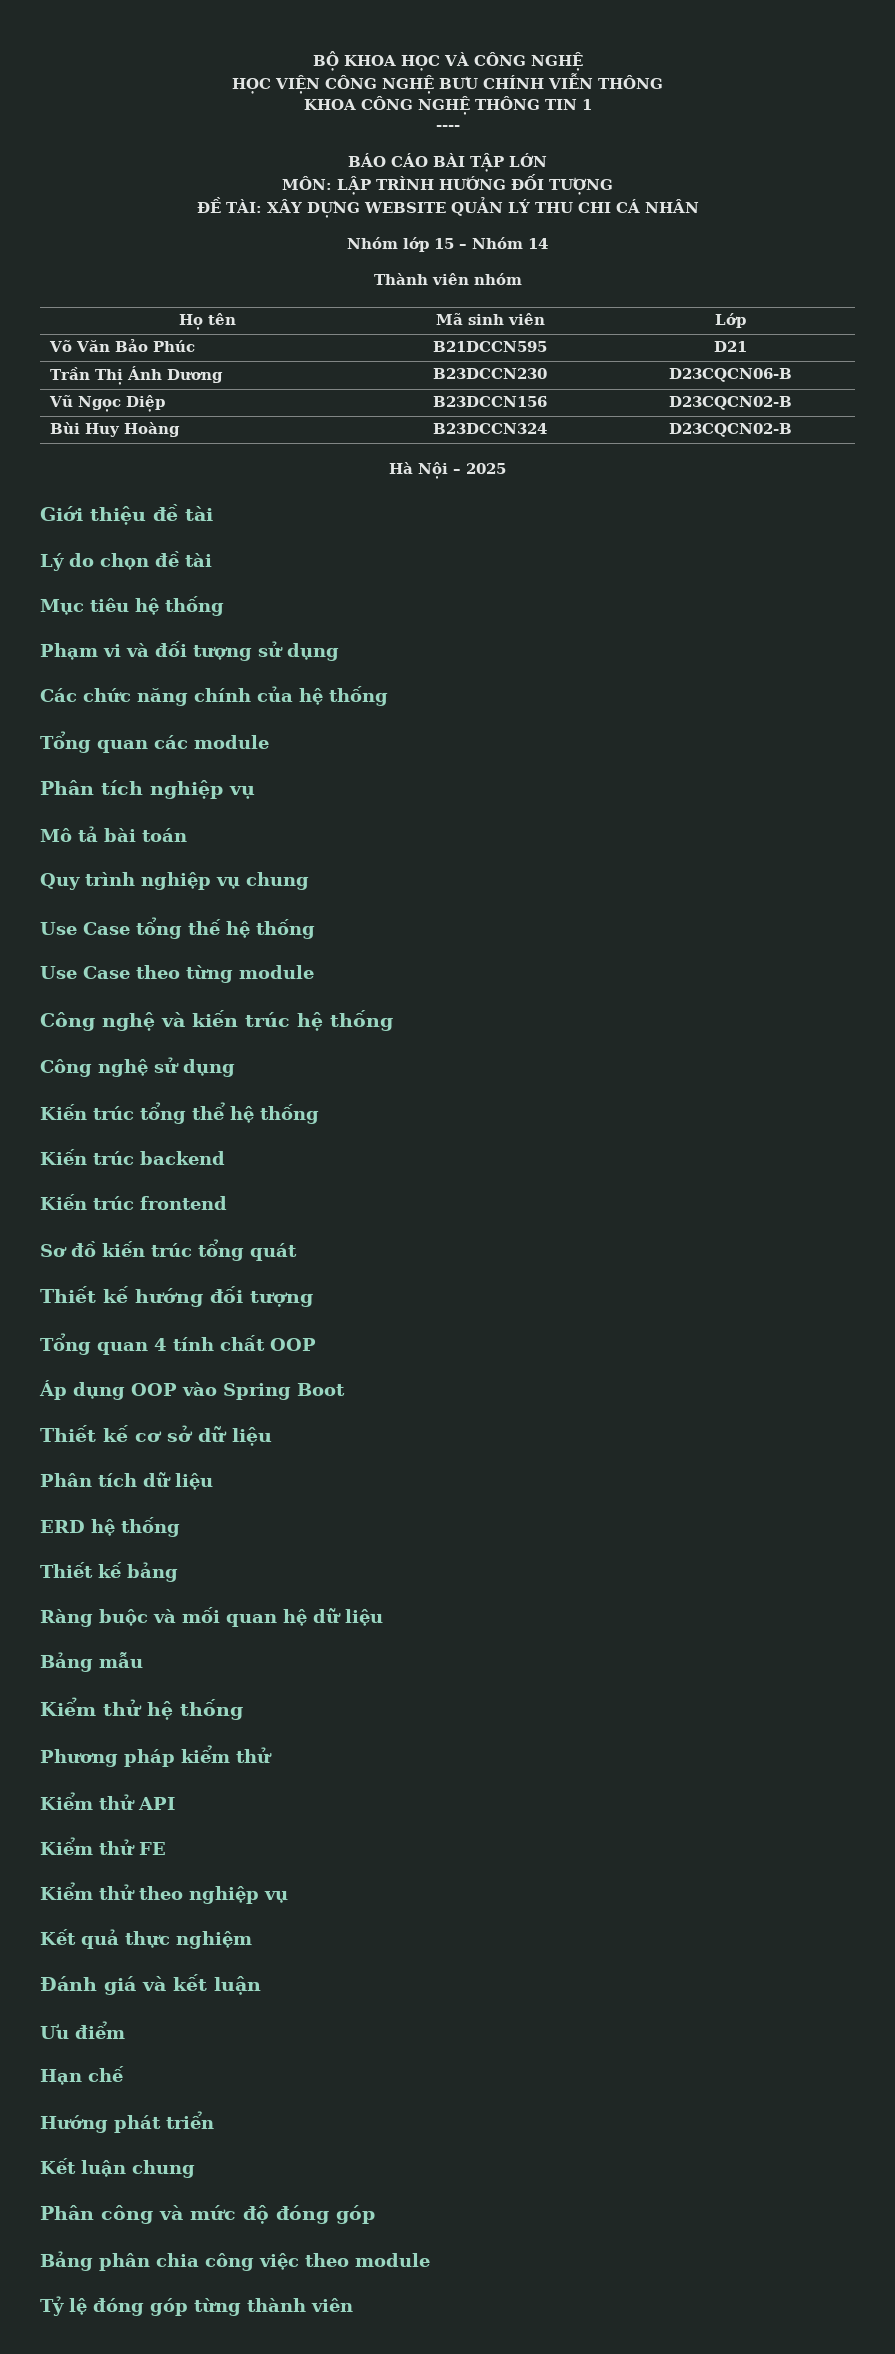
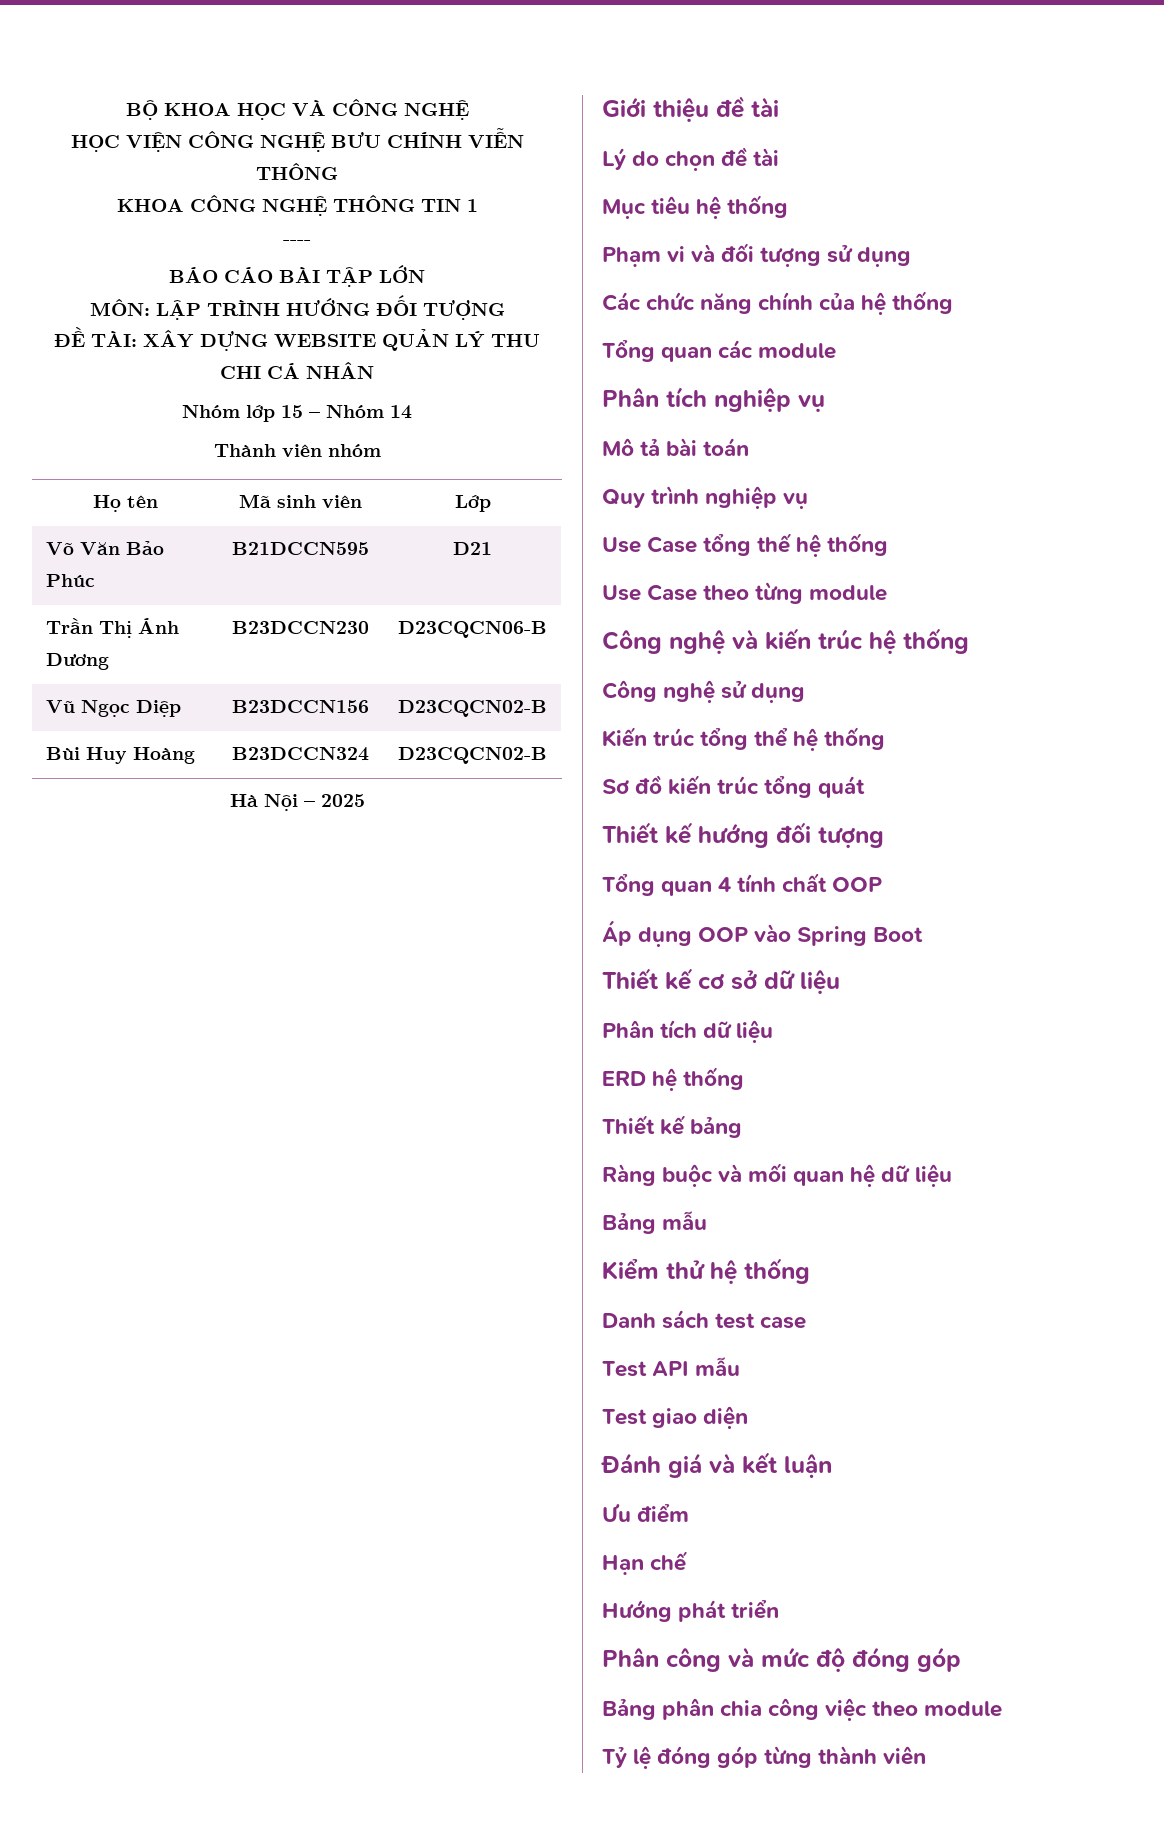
- Quy trình nghiệp vụ chung
+ Quy trình nghiệp vụ
- Kiến trúc backend
- Kiến trúc frontend
- Phương pháp kiểm thử
- Kiểm thử API
- Kiểm thử FE
- Kiểm thử theo nghiệp vụ
- Kết quả thực nghiệm
+ Danh sách test case
+ Test API mẫu
+ Test giao diện
- Kết luận chung

